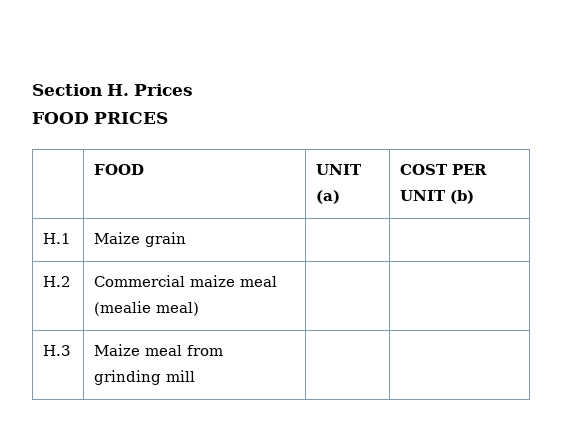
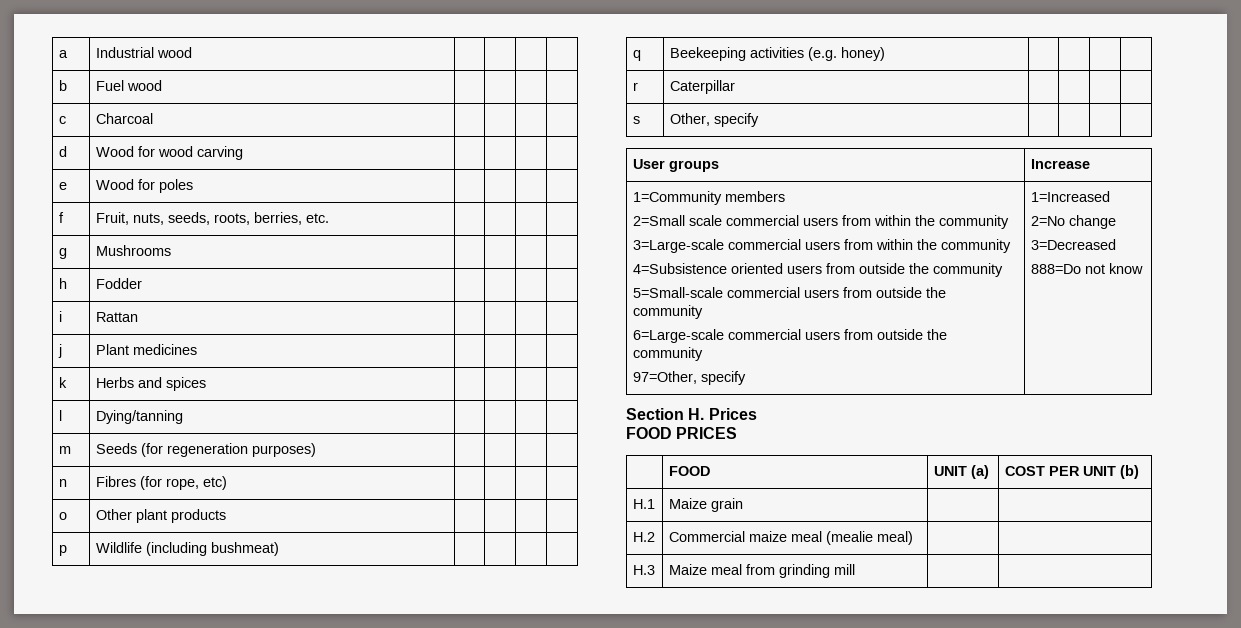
+ a | Industrial wood | | | |
+ b | Fuel wood | | | |
+ c | Charcoal | | | |
+ d | Wood for wood carving | | | |
+ e | Wood for poles | | | |
+ f | Fruit, nuts, seeds, roots, berries, etc. | | | |
+ g | Mushrooms | | | |
+ h | Fodder | | | |
+ i | Rattan | | | |
+ j | Plant medicines | | | |
+ k | Herbs and spices | | | |
+ l | Dying/tanning | | | |
+ m | Seeds (for regeneration purposes) | | | |
+ n | Fibres (for rope, etc) | | | |
+ o | Other plant products | | | |
+ p | Wildlife (including bushmeat) | | | |
+ q | Beekeeping activities (e.g. honey) | | | |
+ r | Caterpillar | | | |
+ s | Other, specify | | | |
+ User groups | Increase
+ 1=Community members
+ 2=Small scale commercial users from within the community
+ 3=Large-scale commercial users from within the community
+ 4=Subsistence oriented users from outside the community
+ 5=Small-scale commercial users from outside the community
+ 6=Large-scale commercial users from outside the community
+ 97=Other, specify | 1=Increased
+ 2=No change
+ 3=Decreased
+ 888=Do not know

